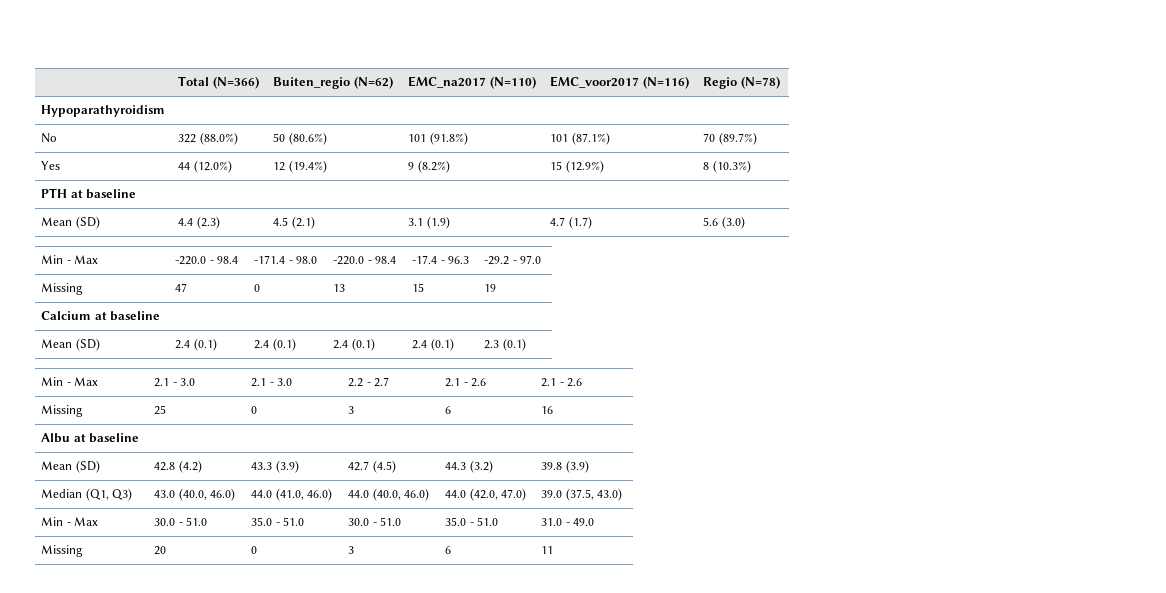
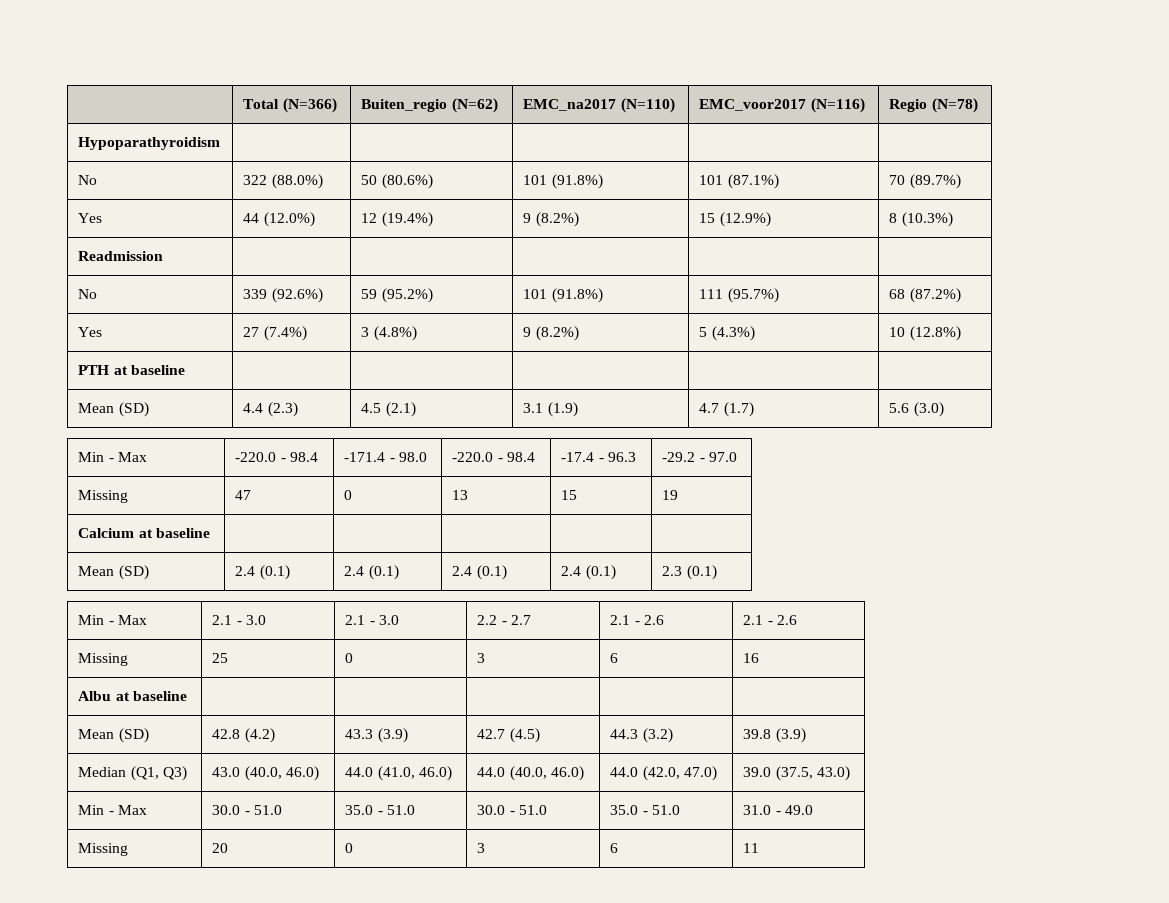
+ Readmission | | | | |
+ No | 339 (92.6%) | 59 (95.2%) | 101 (91.8%) | 111 (95.7%) | 68 (87.2%)
+ Yes | 27 (7.4%) | 3 (4.8%) | 9 (8.2%) | 5 (4.3%) | 10 (12.8%)

